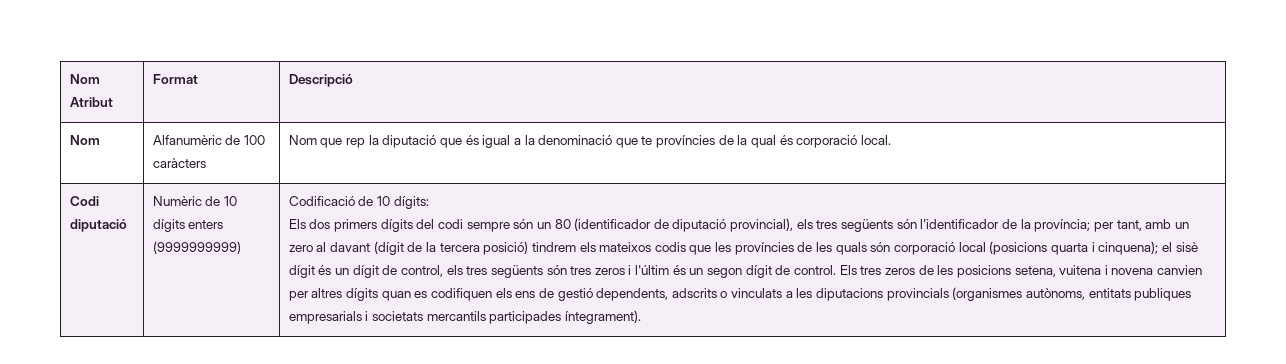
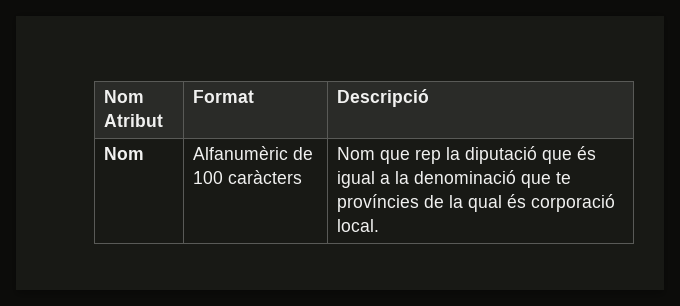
- Codi diputació | Numèric de 10 dígits enters (9999999999) | Codificació de 10 dígits:
- Els dos primers dígits del codi sempre són un 80 (identificador de diputació provincial), els tres següents són l'identificador de la província; per tant, amb un zero al davant (dígit de la tercera posició) tindrem els mateixos codis que les províncies de les quals són corporació local (posicions quarta i cinquena); el sisè dígit és un dígit de control, els tres següents són tres zeros i l'últim és un segon dígit de control. Els tres zeros de les posicions setena, vuitena i novena canvien per altres dígits quan es codifiquen els ens de gestió dependents, adscrits o vinculats a les diputacions provincials (organismes autònoms, entitats publiques empresarials i societats mercantils participades íntegrament).

